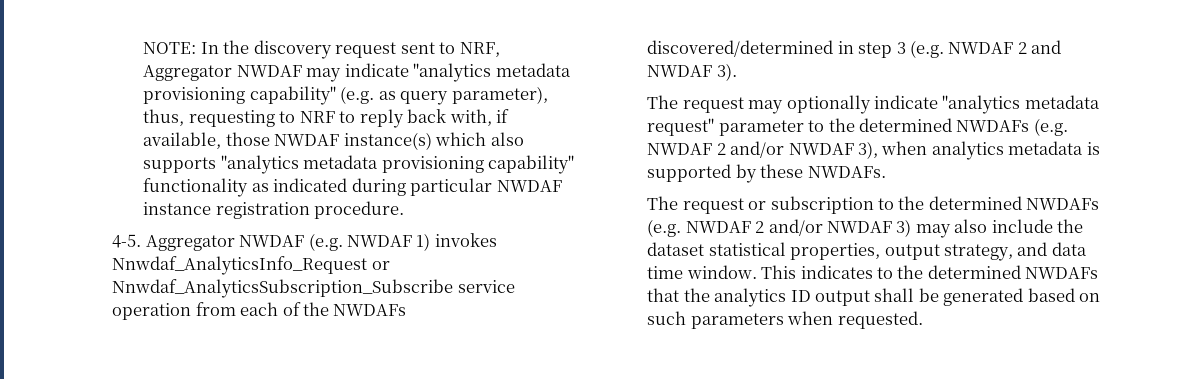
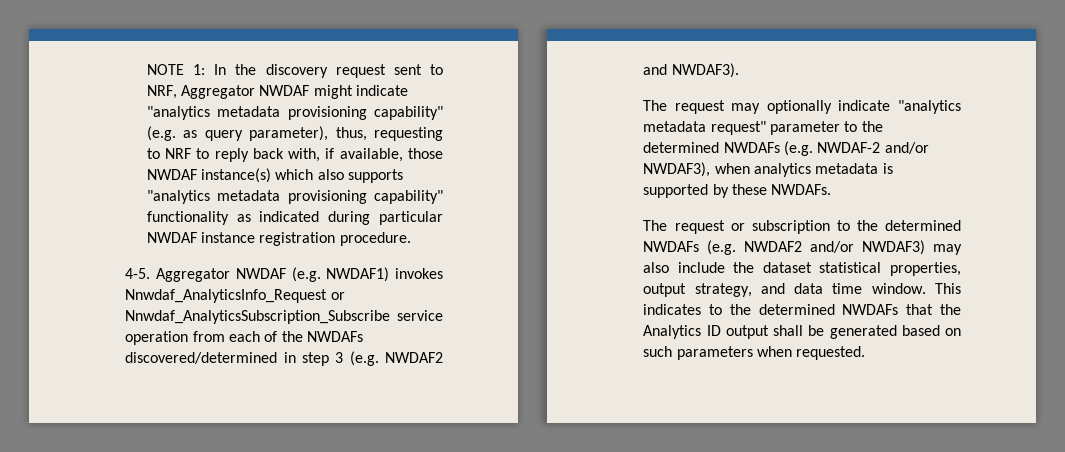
- NOTE: In the discovery request sent to NRF, Aggregator NWDAF may indicate "analytics metadata provisioning capability" (e.g. as query parameter), thus, requesting to NRF to reply back with, if available, those NWDAF instance(s) which also supports "analytics metadata provisioning capability" functionality as indicated during particular NWDAF instance registration procedure.
+ NOTE 1: In the discovery request sent to NRF, Aggregator NWDAF might indicate "analytics metadata provisioning capability" (e.g. as query parameter), thus, requesting to NRF to reply back with, if available, those NWDAF instance(s) which also supports "analytics metadata provisioning capability" functionality as indicated during particular NWDAF instance registration procedure.
- Aggregator NWDAF (e.g. NWDAF 1) invokes Nnwdaf_AnalyticsInfo_Request or Nnwdaf_AnalyticsSubscription_Subscribe service operation from each of the NWDAFs discovered/determined in step 3 (e.g. NWDAF 2 and NWDAF 3).
+ Aggregator NWDAF (e.g. NWDAF1) invokes Nnwdaf_AnalyticsInfo_Request or Nnwdaf_AnalyticsSubscription_Subscribe service operation from each of the NWDAFs discovered/determined in step 3 (e.g. NWDAF2 and NWDAF3).
- The request may optionally indicate "analytics metadata request" parameter to the determined NWDAFs (e.g. NWDAF 2 and/or NWDAF 3), when analytics metadata is supported by these NWDAFs.
+ The request may optionally indicate "analytics metadata request" parameter to the determined NWDAFs (e.g. NWDAF-2 and/or NWDAF3), when analytics metadata is supported by these NWDAFs.
- The request or subscription to the determined NWDAFs (e.g. NWDAF 2 and/or NWDAF 3) may also include the dataset statistical properties, output strategy, and data time window.
+ The request or subscription to the determined NWDAFs (e.g. NWDAF2 and/or NWDAF3) may also include the dataset statistical properties, output strategy, and data time window.
- This indicates to the determined NWDAFs that the analytics ID output shall be generated based on such parameters when requested.
+ This indicates to the determined NWDAFs that the Analytics ID output shall be generated based on such parameters when requested.

